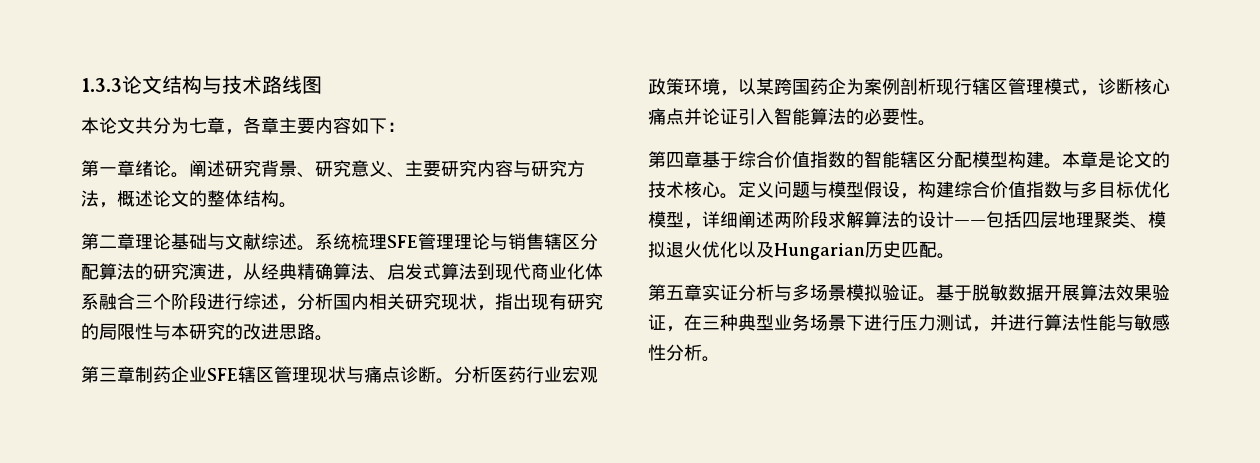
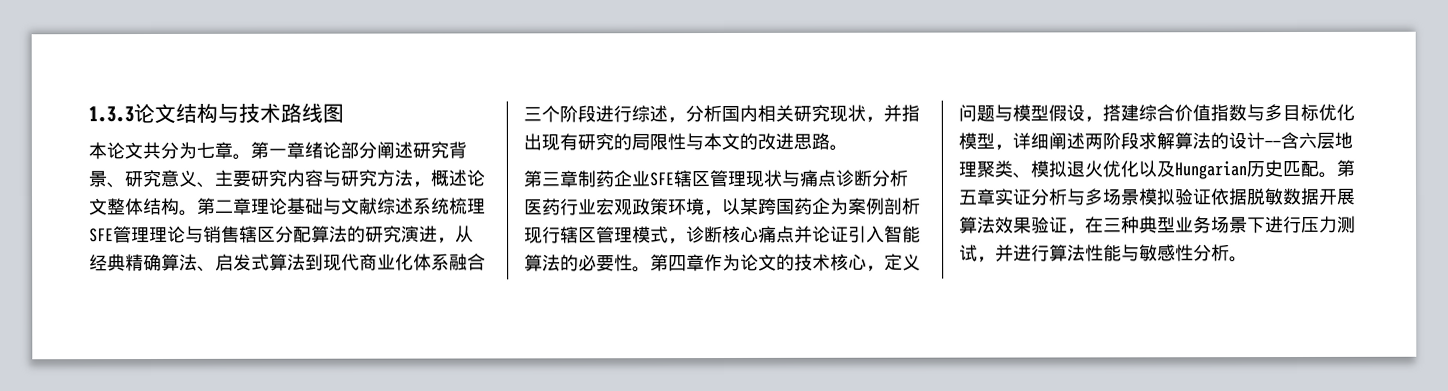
- 本论文共分为七章，各章主要内容如下：
- 第一章绪论。阐述研究背景、研究意义、主要研究内容与研究方法，概述论文的整体结构。
- 第二章理论基础与文献综述。系统梳理SFE管理理论与销售辖区分配算法的研究演进，从经典精确算法、启发式算法到现代商业化体系融合三个阶段进行综述，分析国内相关研究现状，指出现有研究的局限性与本研究的改进思路。
+ 本论文共分为七章。第一章绪论部分阐述研究背景、研究意义、主要研究内容与研究方法，概述论文整体结构。第二章理论基础与文献综述系统梳理SFE管理理论与销售辖区分配算法的研究演进，从经典精确算法、启发式算法到现代商业化体系融合三个阶段进行综述，分析国内相关研究现状，并指出现有研究的局限性与本文的改进思路。
- 第三章制药企业SFE辖区管理现状与痛点诊断。分析医药行业宏观政策环境，以某跨国药企为案例剖析现行辖区管理模式，诊断核心痛点并论证引入智能算法的必要性。
- 第四章基于综合价值指数的智能辖区分配模型构建。本章是论文的技术核心。定义问题与模型假设，构建综合价值指数与多目标优化模型，详细阐述两阶段求解算法的设计——包括四层地理聚类、模拟退火优化以及Hungarian历史匹配。
- 第五章实证分析与多场景模拟验证。基于脱敏数据开展算法效果验证，在三种典型业务场景下进行压力测试，并进行算法性能与敏感性分析。
+ 第三章制药企业SFE辖区管理现状与痛点诊断分析医药行业宏观政策环境，以某跨国药企为案例剖析现行辖区管理模式，诊断核心痛点并论证引入智能算法的必要性。第四章作为论文的技术核心，定义问题与模型假设，搭建综合价值指数与多目标优化模型，详细阐述两阶段求解算法的设计——含六层地理聚类、模拟退火优化以及Hungarian历史匹配。第五章实证分析与多场景模拟验证依据脱敏数据开展算法效果验证，在三种典型业务场景下进行压力测试，并进行算法性能与敏感性分析。

